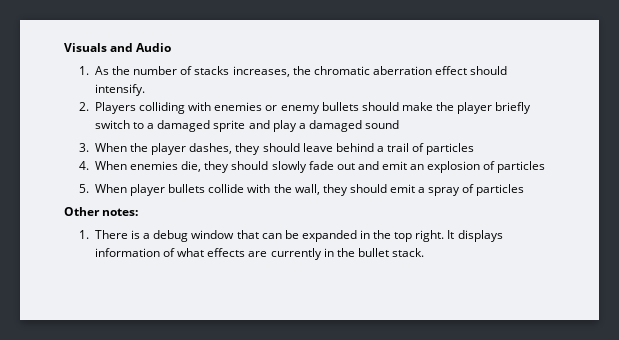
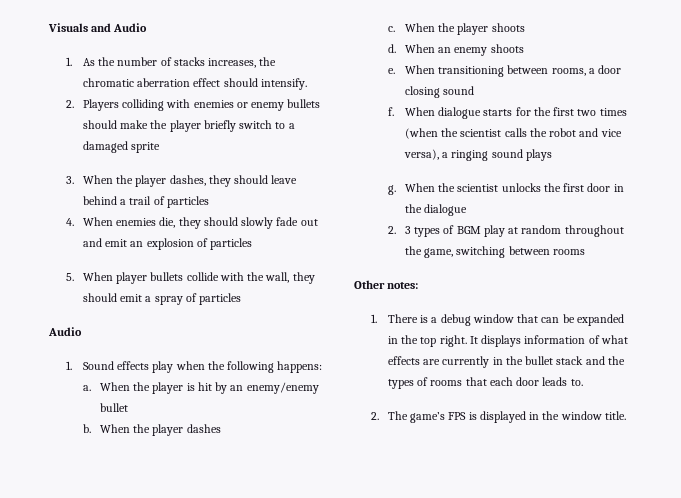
- 2. Players colliding with enemies or enemy bullets should make the player briefly switch to a damaged sprite and play a damaged sound
+ 2. Players colliding with enemies or enemy bullets should make the player briefly switch to a damaged sprite
  5. When player bullets collide with the wall, they should emit a spray of particles
+ Audio
+ 1. Sound effects play when the following happens:
+ a. When the player is hit by an enemy/enemy bullet
+ b. When the player dashes
+ c. When the player shoots
+ d. When an enemy shoots
+ e. When transitioning between rooms, a door closing sound
+ f. When dialogue starts for the first two times (when the scientist calls the robot and vice versa), a ringing sound plays
+ g. When the scientist unlocks the first door in the dialogue
+ 2. 3 types of BGM play at random throughout the game, switching between rooms
- It displays information of what effects are currently in the bullet stack.
+ It displays information of what effects are currently in the bullet stack and the types of rooms that each door leads to.
+ 2. The game’s FPS is displayed in the window title.

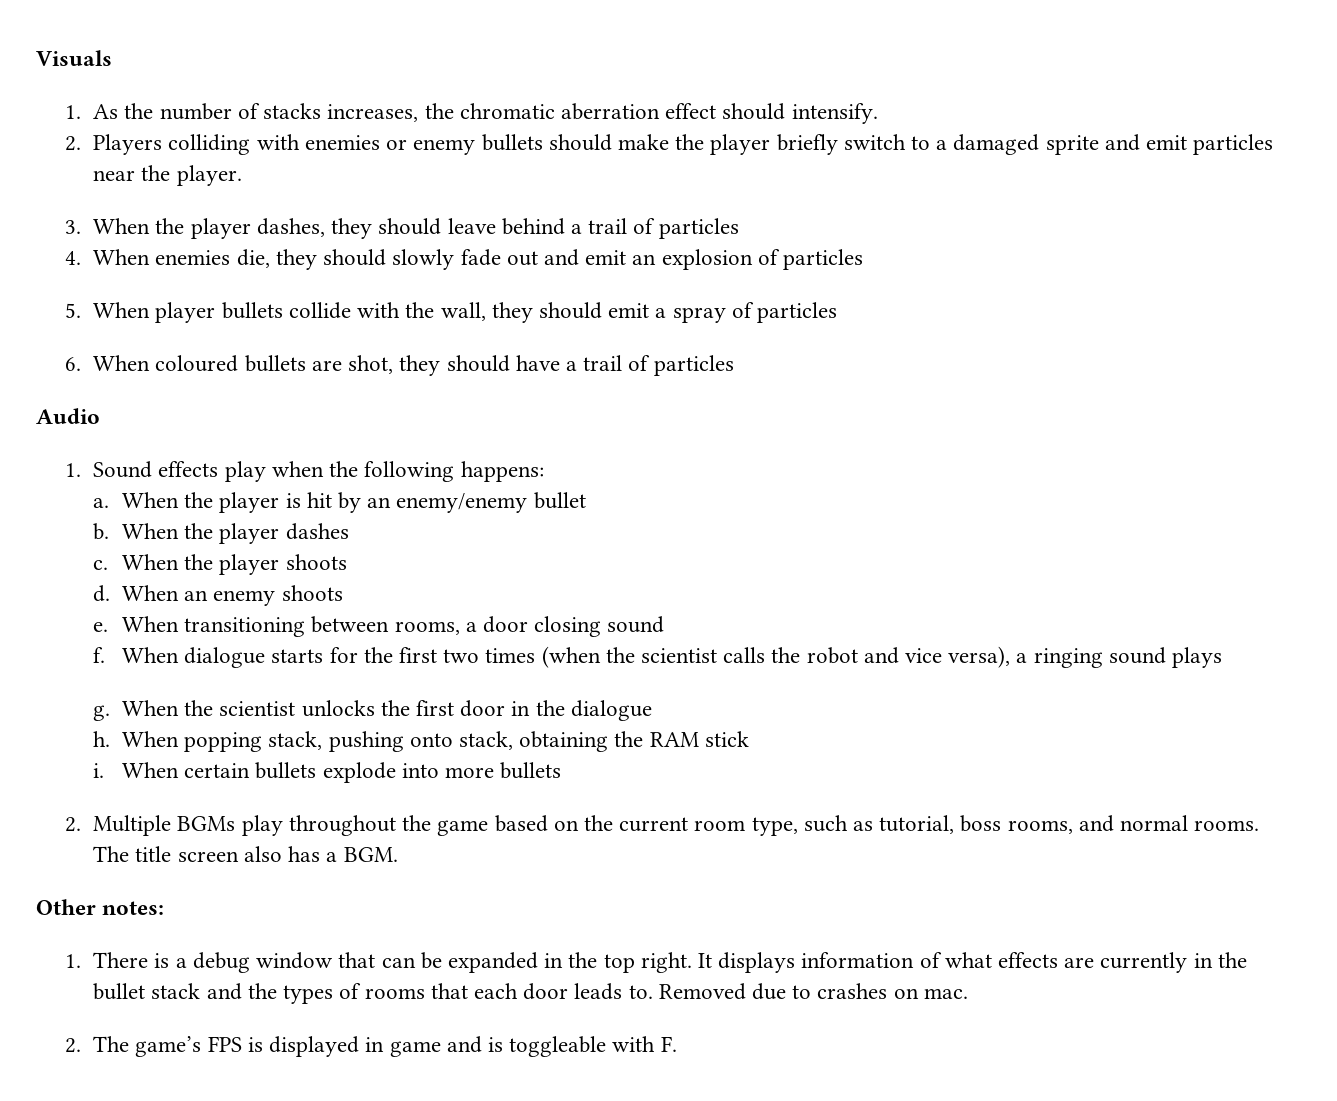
- Visuals and Audio
+ Visuals
- 2. Players colliding with enemies or enemy bullets should make the player briefly switch to a damaged sprite
+ 2. Players colliding with enemies or enemy bullets should make the player briefly switch to a damaged sprite and emit particles near the player.
+ 6. When coloured bullets are shot, they should have a trail of particles
- 2. 3 types of BGM play at random throughout the game, switching between rooms
+ h. When popping stack, pushing onto stack, obtaining the RAM stick
+ i. When certain bullets explode into more bullets
+ 2. Multiple BGMs play throughout the game based on the current room type, such as tutorial, boss rooms, and normal rooms. The title screen also has a BGM.
+ Removed due to crashes on mac.
- 2. The game’s FPS is displayed in the window title.
+ 2. The game’s FPS is displayed in game and is toggleable with F.

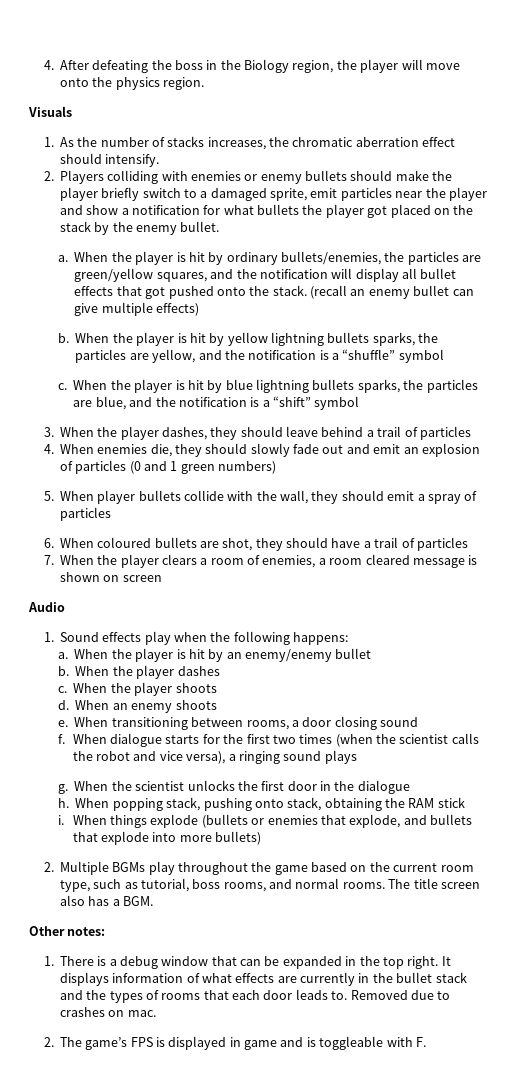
+ 4. After defeating the boss in the Biology region, the player will move onto the physics region.
- 2. Players colliding with enemies or enemy bullets should make the player briefly switch to a damaged sprite and emit particles near the player.
+ 2. Players colliding with enemies or enemy bullets should make the player briefly switch to a damaged sprite, emit particles near the player and show a notification for what bullets the player got placed on the stack by the enemy bullet.
+ a. When the player is hit by ordinary bullets/enemies, the particles are green/yellow squares, and the notification will display all bullet effects that got pushed onto the stack. (recall an enemy bullet can give multiple effects)
+ b. When the player is hit by yellow lightning bullets sparks, the particles are yellow, and the notification is a “shuffle” symbol
+ c. When the player is hit by blue lightning bullets sparks, the particles are blue, and the notification is a “shift” symbol
- 4. When enemies die, they should slowly fade out and emit an explosion of particles
+ 4. When enemies die, they should slowly fade out and emit an explosion of particles (0 and 1 green numbers)
+ 7. When the player clears a room of enemies, a room cleared message is shown on screen
- When certain bullets explode into more bullets
+ When things explode (bullets or enemies that explode, and bullets that explode into more bullets)

